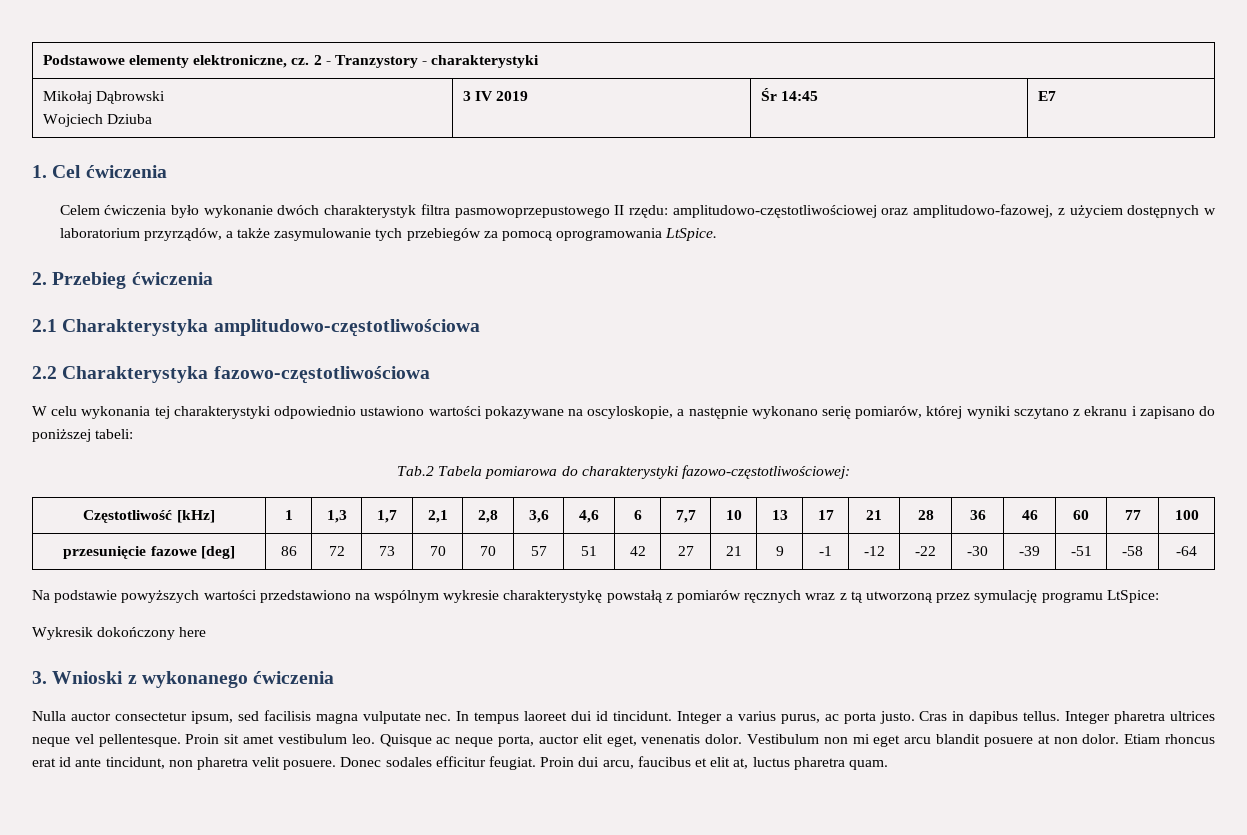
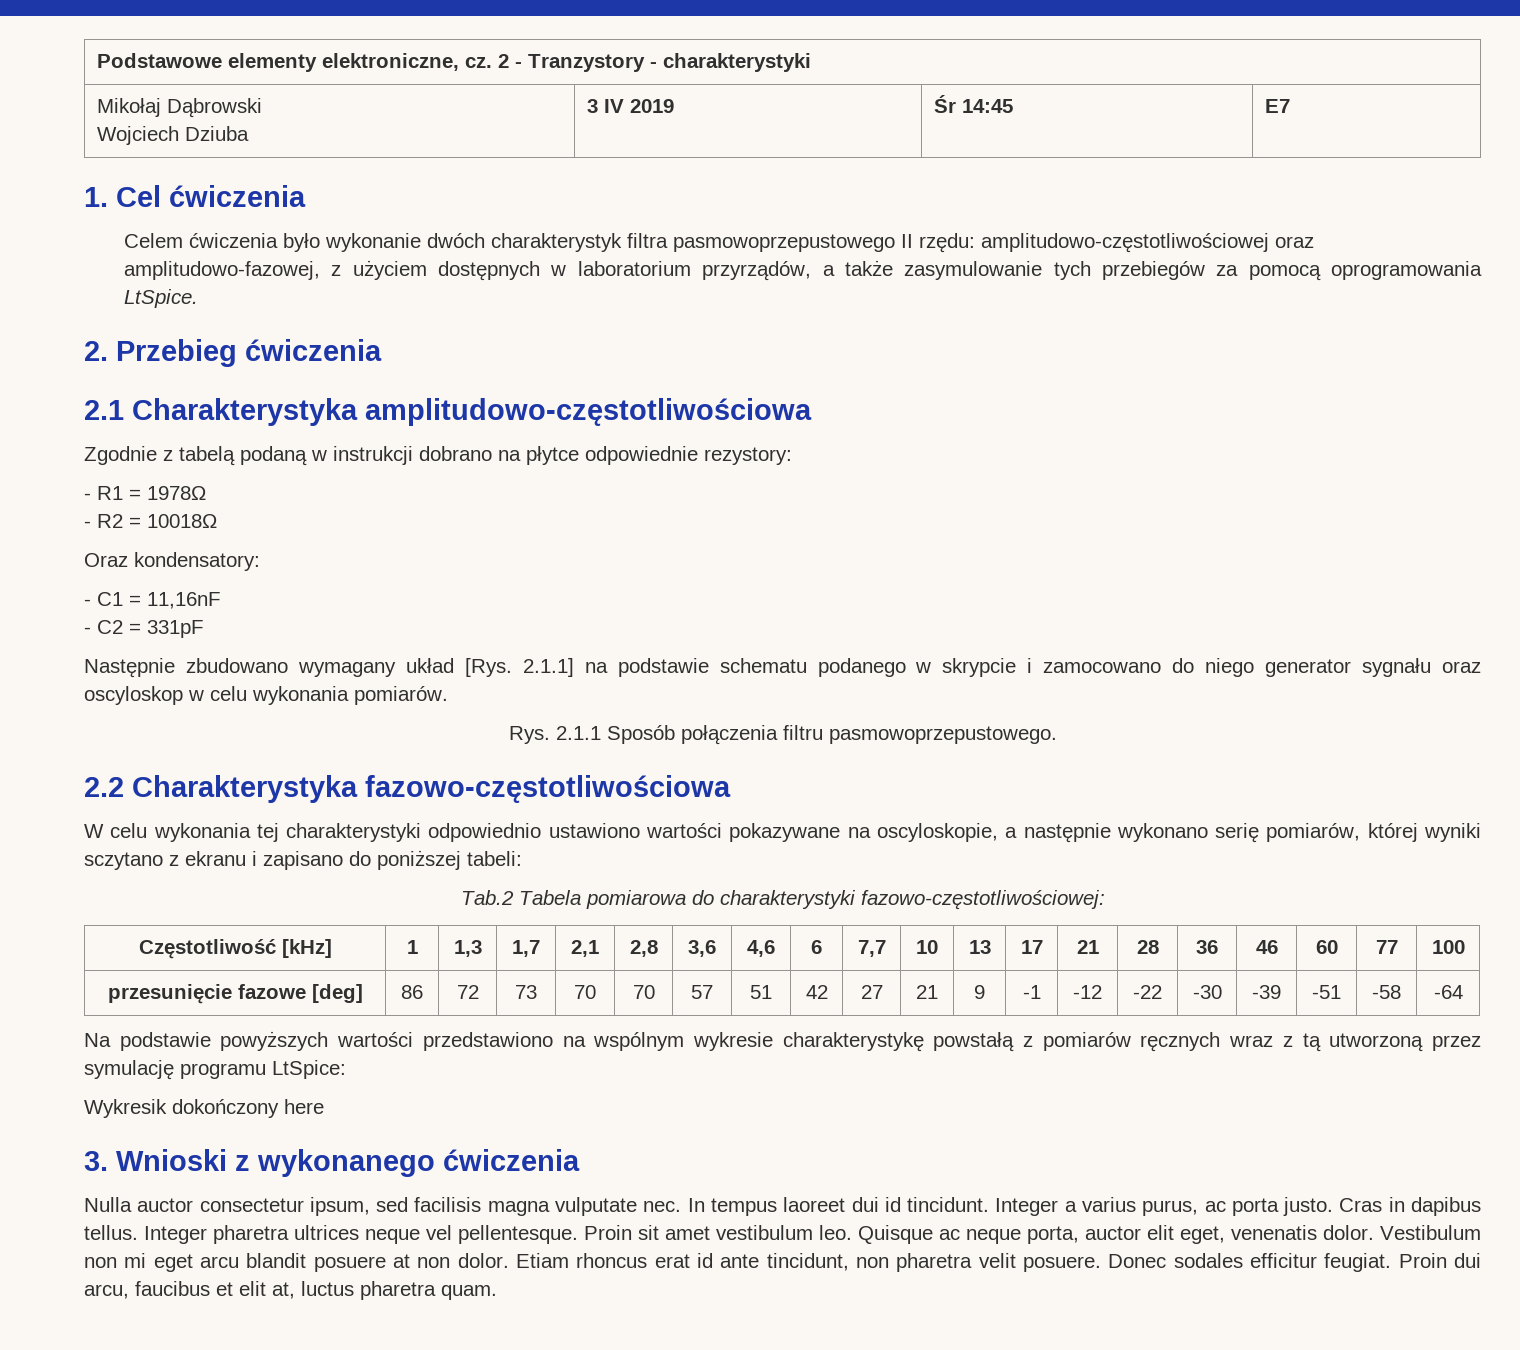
+ Zgodnie z tabelą podaną w instrukcji dobrano na płytce odpowiednie rezystory:
+ - R1 = 1978Ω
+ - R2 = 10018Ω
+ Oraz kondensatory:
+ - C1 = 11,16nF
+ - C2 = 331pF
+ Następnie zbudowano wymagany układ [Rys. 2.1.1] na podstawie schematu podanego w skrypcie i zamocowano do niego generator sygnału oraz oscyloskop w celu wykonania pomiarów.
+ Rys. 2.1.1 Sposób połączenia filtru pasmowoprzepustowego.

